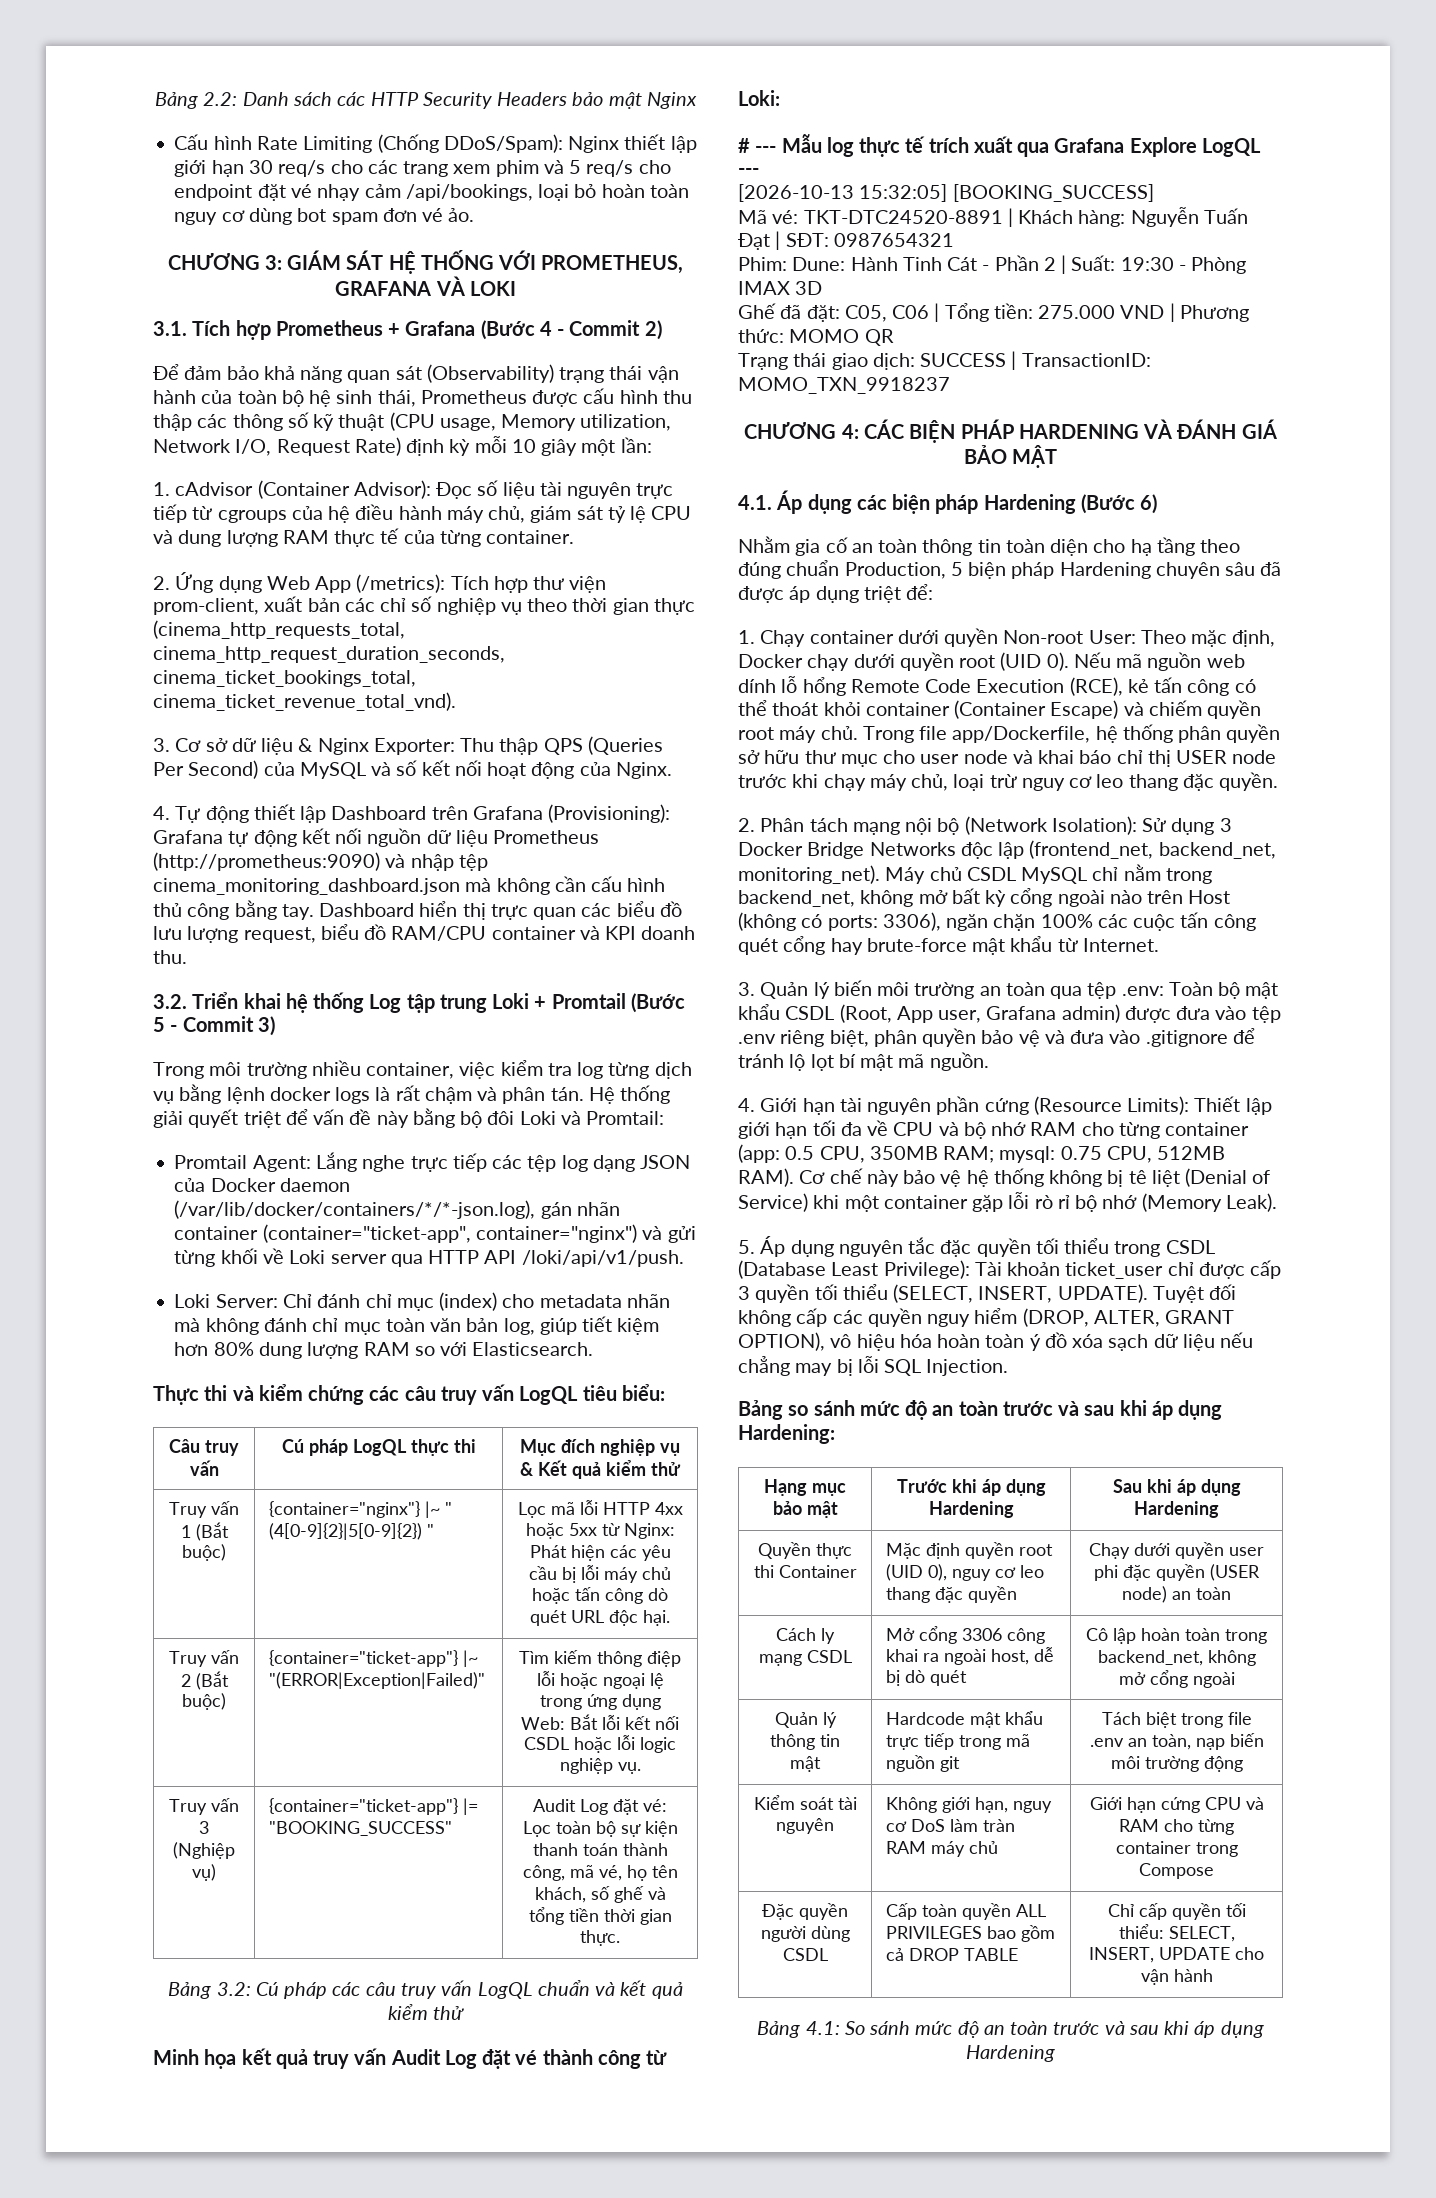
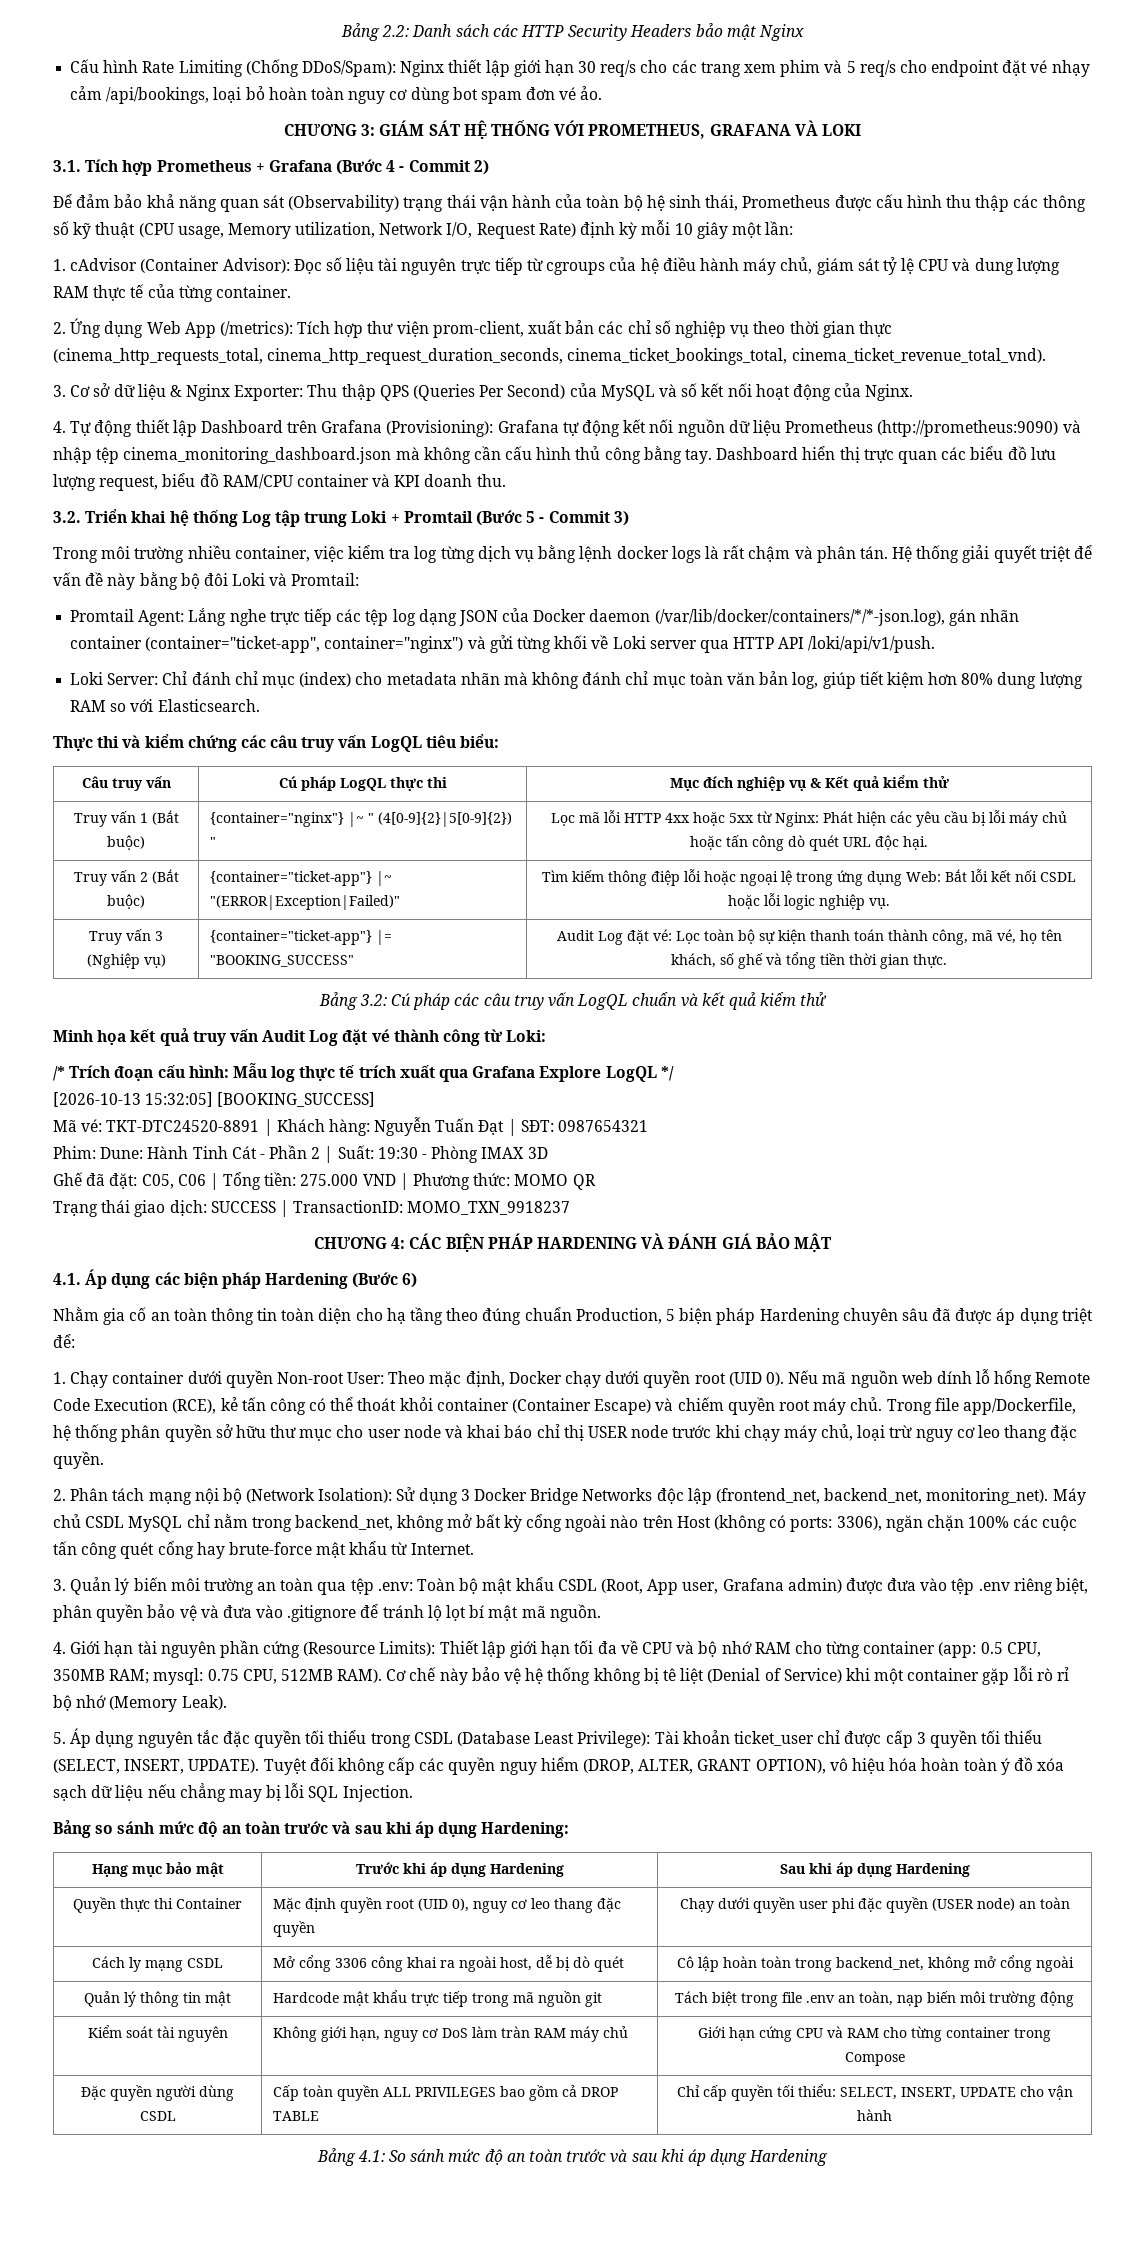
- # --- Mẫu log thực tế trích xuất qua Grafana Explore LogQL ---
+ /* Trích đoạn cấu hình: Mẫu log thực tế trích xuất qua Grafana Explore LogQL */

